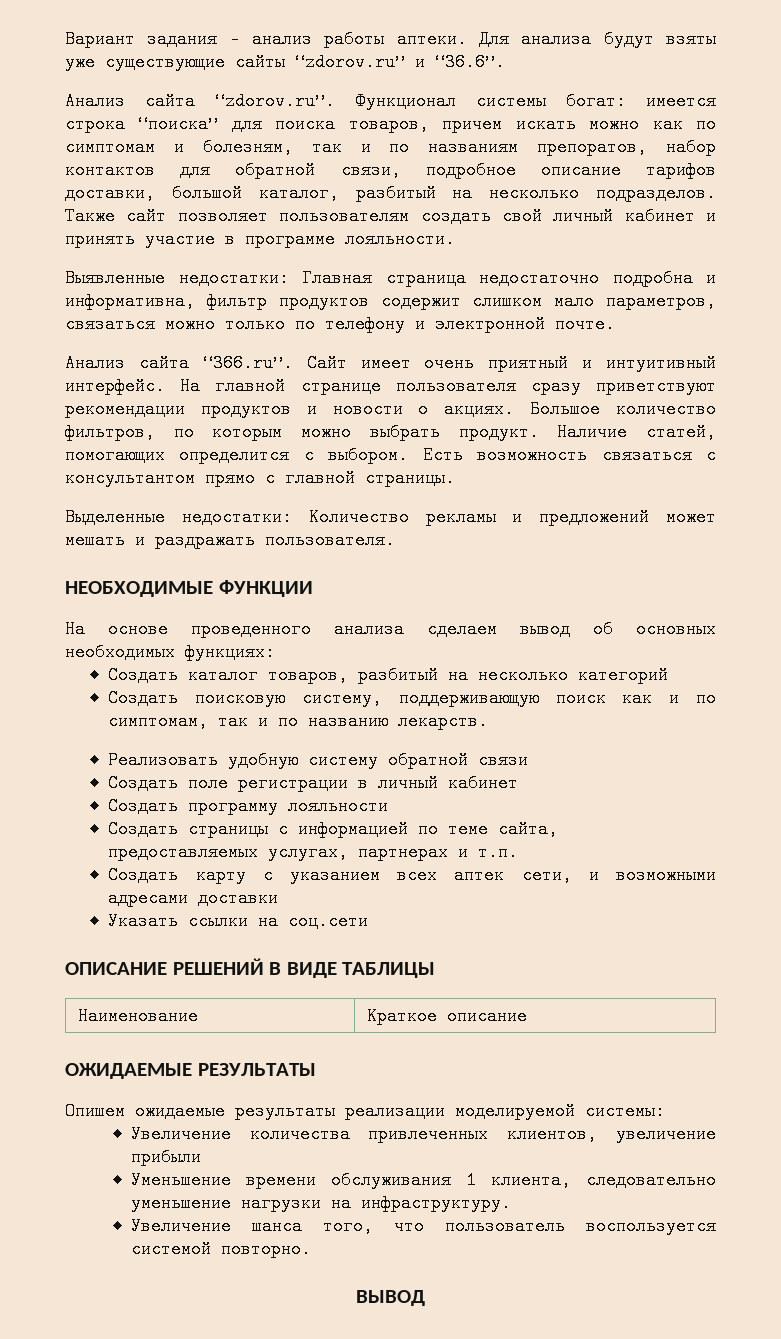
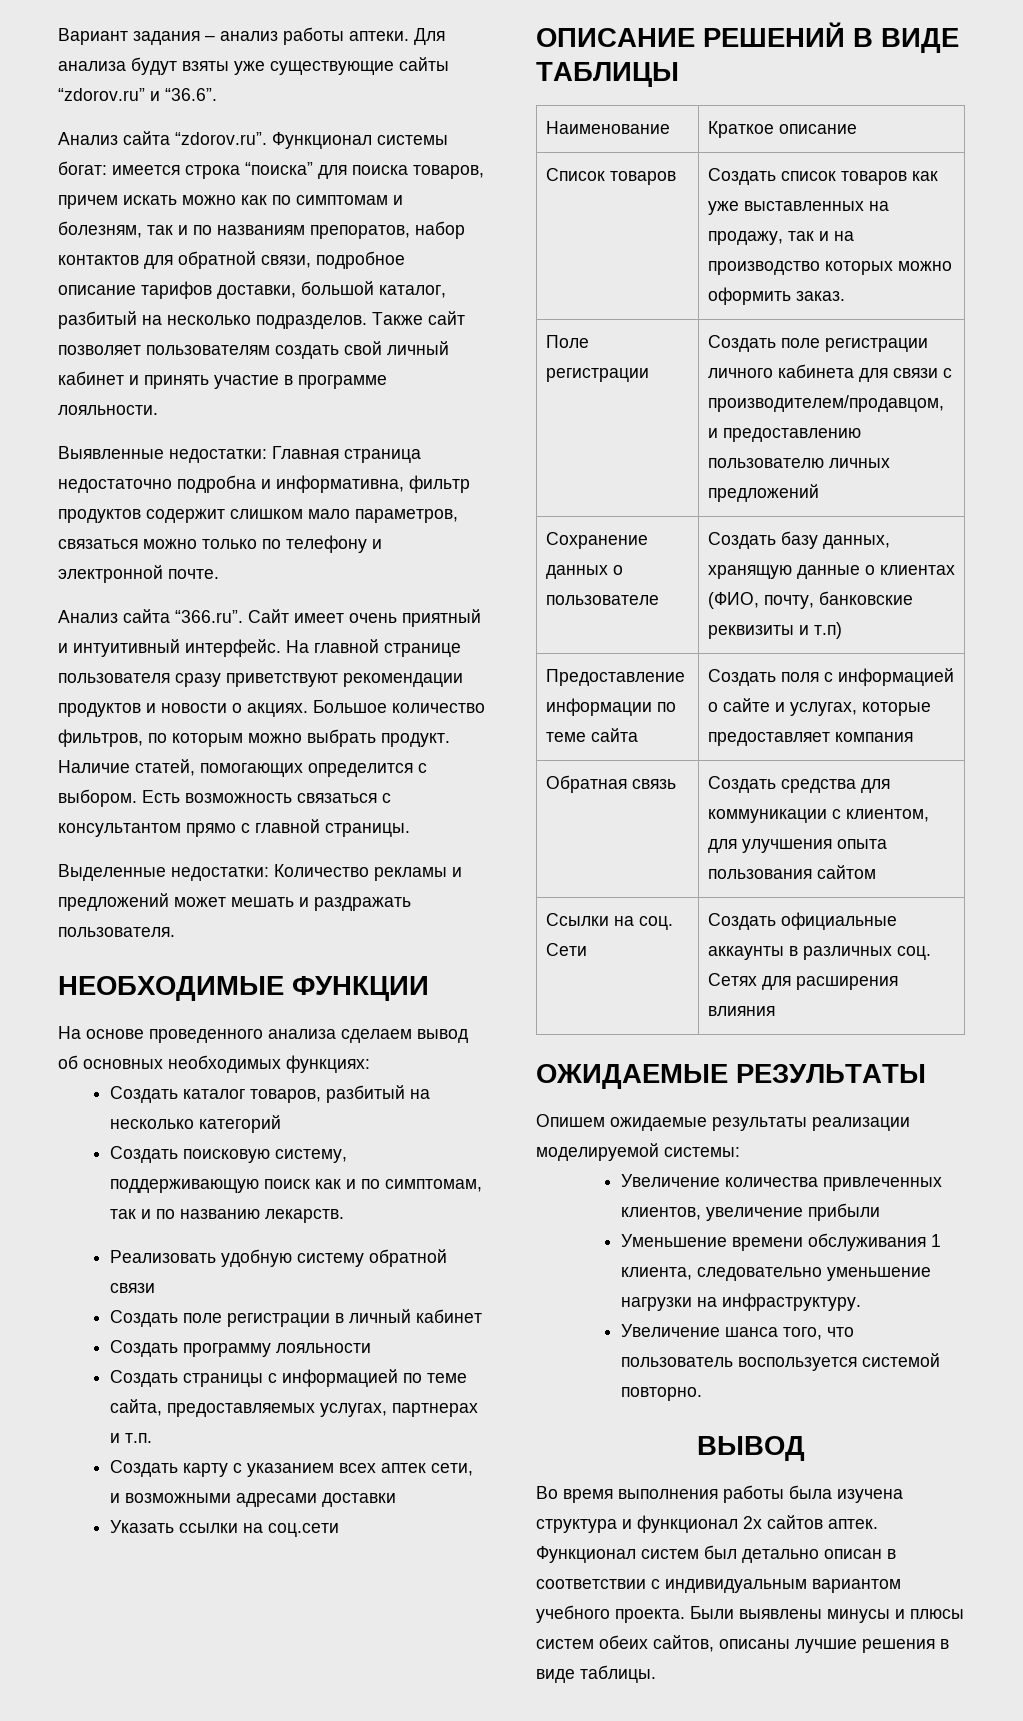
+ Список товаров | Создать список товаров как уже выставленных на продажу, так и на производство которых можно оформить заказ.
+ Поле регистрации | Создать поле регистрации личного кабинета для связи с производителем/продавцом, и предоставлению пользователю личных предложений
+ Сохранение данных о пользователе | Создать базу данных, хранящую данные о клиентах (ФИО, почту, банковские реквизиты и т.п)
+ Предоставление информации по теме сайта | Создать поля с информацией о сайте и услугах, которые предоставляет компания
+ Обратная связь | Создать средства для коммуникации с клиентом, для улучшения опыта пользования сайтом
+ Ссылки на соц. Сети | Создать официальные аккаунты в различных соц. Сетях для расширения влияния
+ Во время выполнения работы была изучена структура и функционал 2х сайтов аптек. Функционал систем был детально описан в соответствии с индивидуальным вариантом учебного проекта. Были выявлены минусы и плюсы систем обеих сайтов, описаны лучшие решения в виде таблицы.

